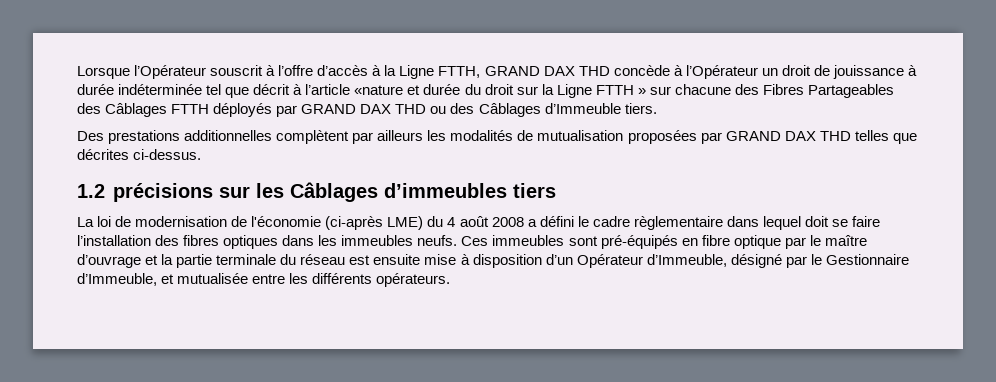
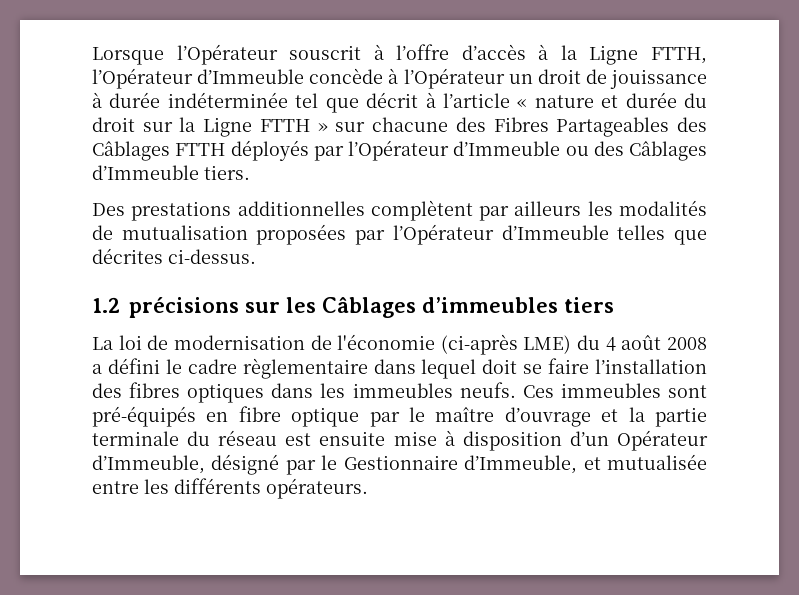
- Lorsque l’Opérateur souscrit à l’offre d’accès à la Ligne FTTH, GRAND DAX THD concède à l’Opérateur un droit de jouissance à durée indéterminée tel que décrit à l’article «nature et durée du droit sur la Ligne FTTH » sur chacune des Fibres Partageables des Câblages FTTH déployés par GRAND DAX THD ou des Câblages d’Immeuble tiers.
+ Lorsque l’Opérateur souscrit à l’offre d’accès à la Ligne FTTH, l’Opérateur d’Immeuble concède à l’Opérateur un droit de jouissance à durée indéterminée tel que décrit à l’article « nature et durée du droit sur la Ligne FTTH » sur chacune des Fibres Partageables des Câblages FTTH déployés par l’Opérateur d’Immeuble ou des Câblages d’Immeuble tiers.
- Des prestations additionnelles complètent par ailleurs les modalités de mutualisation proposées par GRAND DAX THD telles que décrites ci-dessus.
+ Des prestations additionnelles complètent par ailleurs les modalités de mutualisation proposées par l’Opérateur d’Immeuble telles que décrites ci-dessus.

